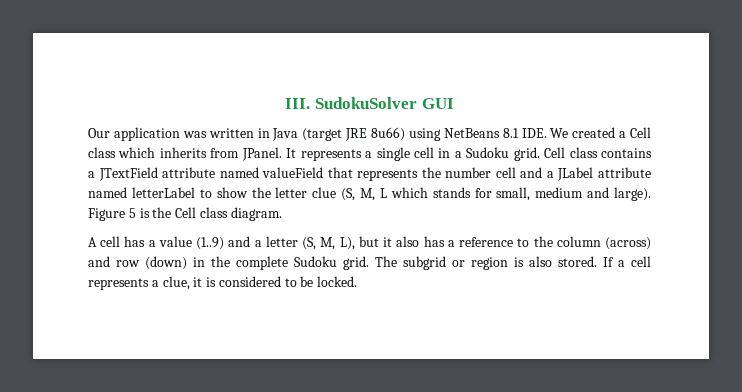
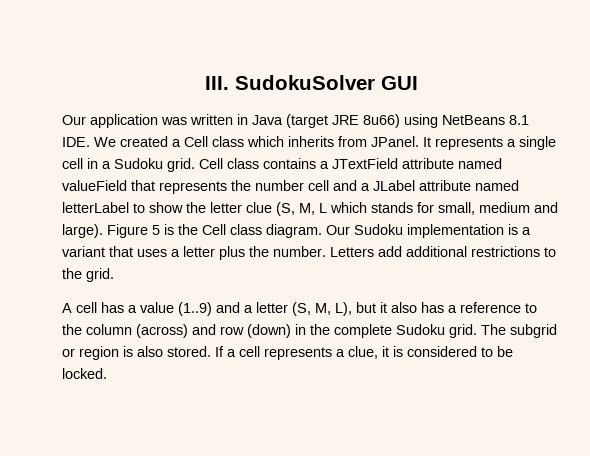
+ Our Sudoku implementation is a variant that uses a letter plus the number. Letters add additional restrictions to the grid.

